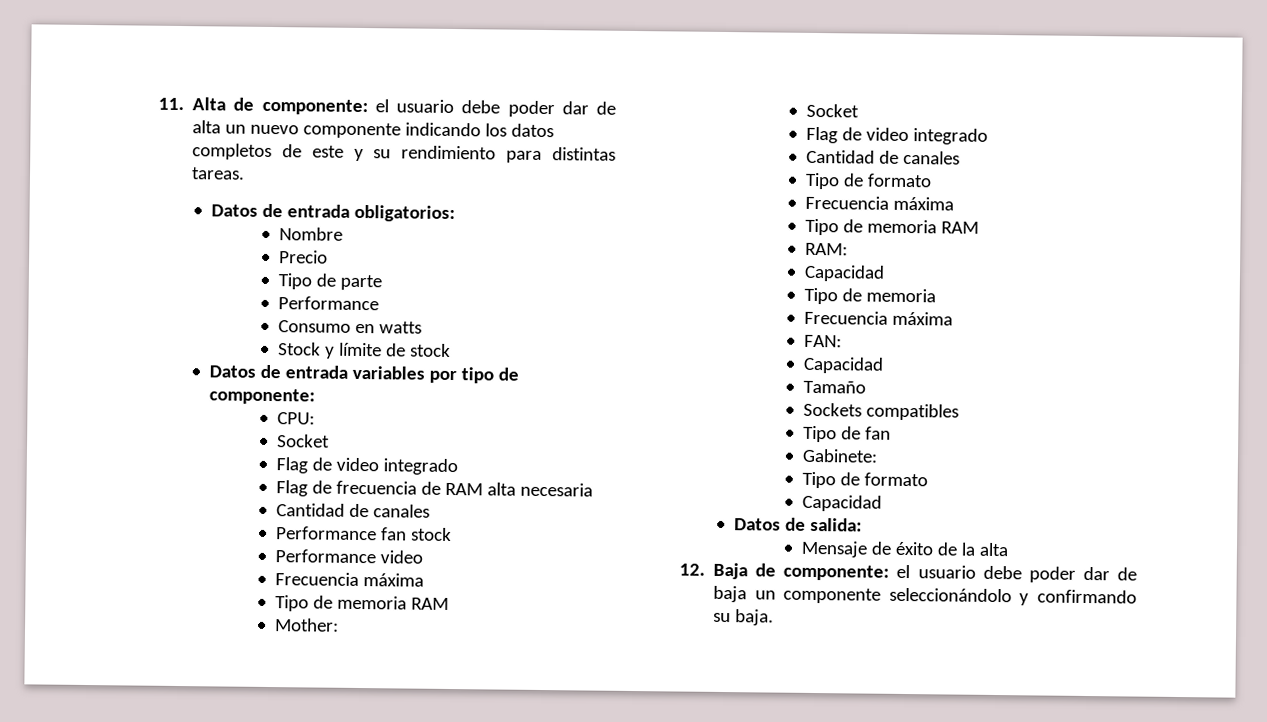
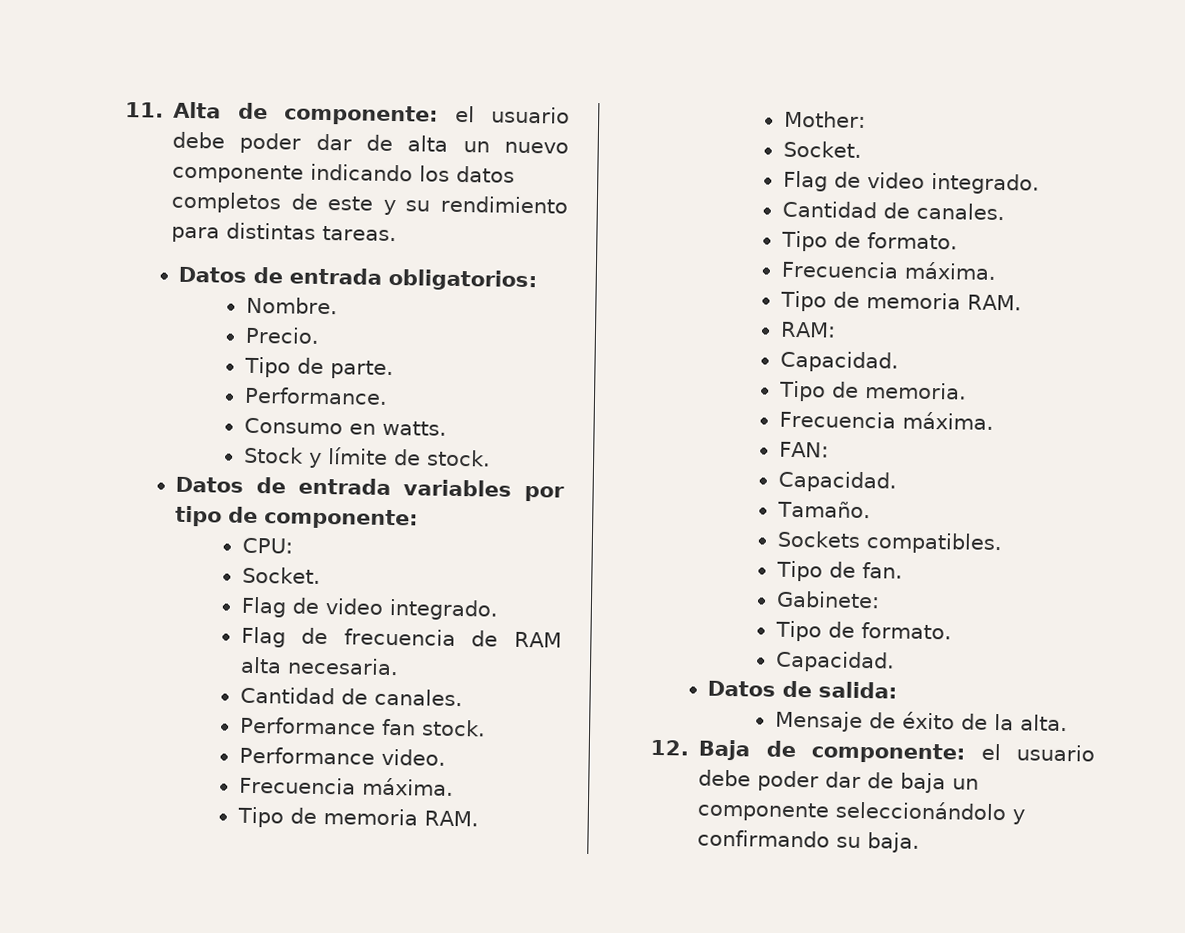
- Nombre
- Precio
- Tipo de parte
- Performance
+ Nombre.
+ Precio.
+ Tipo de parte.
+ Performance.
- Consumo en watts
+ Consumo en watts.
- Stock y límite de stock
+ Stock y límite de stock.
  CPU:
- Socket
- Flag de video integrado
+ Socket.
+ Flag de video integrado.
- Flag de frecuencia de RAM alta necesaria
- Cantidad de canales
+ Flag de frecuencia de RAM alta necesaria.
+ Cantidad de canales.
- Performance fan stock
- Performance video
- Frecuencia máxima
- Tipo de memoria RAM
+ Performance fan stock.
+ Performance video.
+ Frecuencia máxima.
+ Tipo de memoria RAM.
  Mother:
- Socket
- Flag de video integrado
- Cantidad de canales
- Tipo de formato
- Frecuencia máxima
- Tipo de memoria RAM
+ Socket.
+ Flag de video integrado.
+ Cantidad de canales.
+ Tipo de formato.
+ Frecuencia máxima.
+ Tipo de memoria RAM.
  RAM:
- Capacidad
- Tipo de memoria
- Frecuencia máxima
+ Capacidad.
+ Tipo de memoria.
+ Frecuencia máxima.
  FAN:
- Capacidad
- Tamaño
+ Capacidad.
+ Tamaño.
- Sockets compatibles
- Tipo de fan
+ Sockets compatibles.
+ Tipo de fan.
  Gabinete:
- Tipo de formato
- Capacidad
+ Tipo de formato.
+ Capacidad.
- Mensaje de éxito de la alta
+ Mensaje de éxito de la alta.

